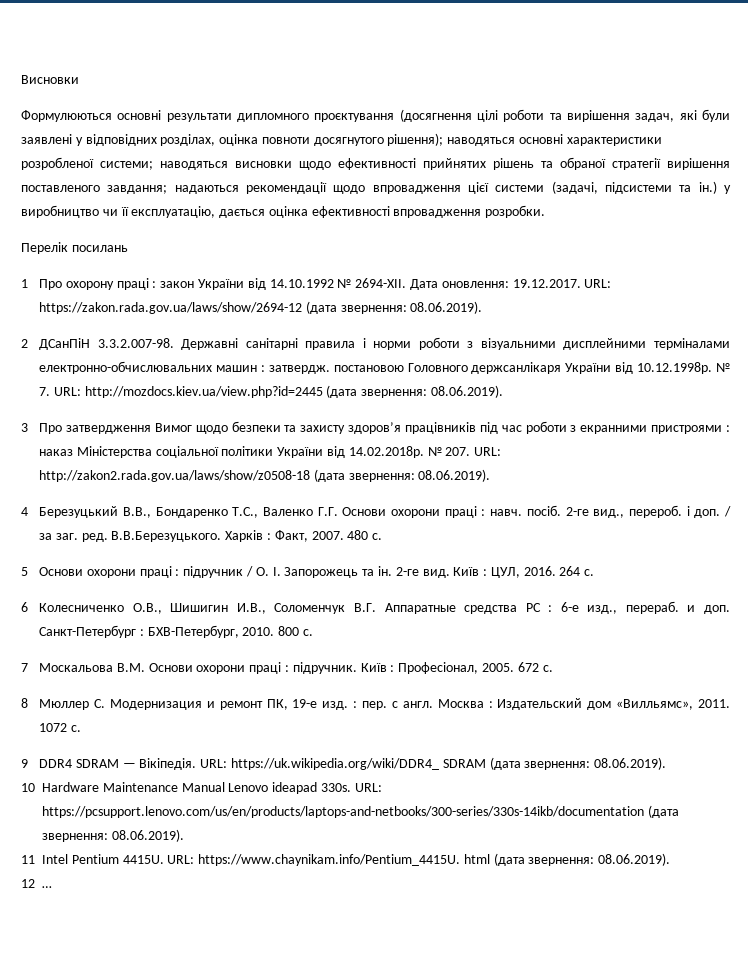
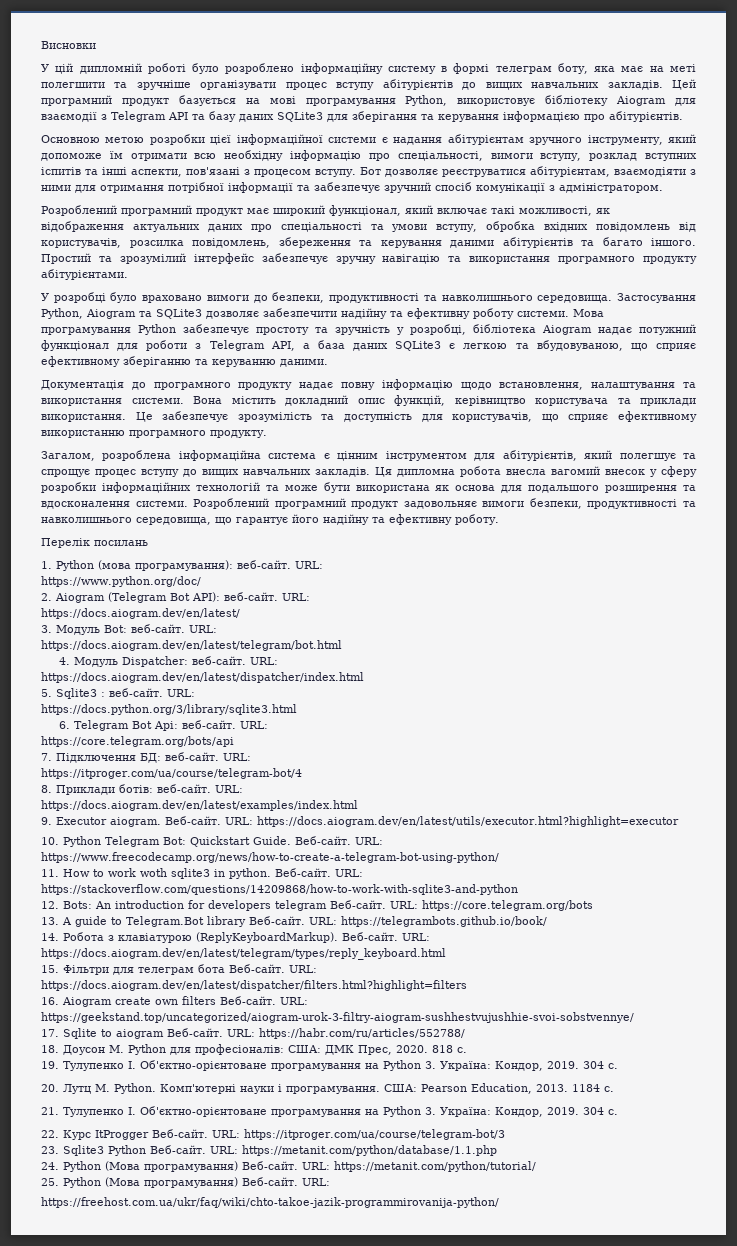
- Формулюються основні результати дипломного проєктування (досягнення цілі роботи та вирішення задач, які були заявлені у відповідних розділах, оцінка повноти досягнутого рішення); наводяться основні характеристики розробленої системи; наводяться висновки щодо ефективності прийнятих рішень та обраної стратегії вирішення поставленого завдання; надаються рекомендації щодо впровадження цієї системи (задачі, підсистеми та ін.) у виробництво чи її експлуатацію, дається оцінка ефективності впровадження розробки.
+ У цій дипломній роботі було розроблено інформаційну систему в формі телеграм боту, яка має на меті полегшити та зручніше організувати процес вступу абітурієнтів до вищих навчальних закладів. Цей програмний продукт базується на мові програмування Python, використовує бібліотеку Aiogram для взаємодії з Telegram API та базу даних SQLite3 для зберігання та керування інформацією про абітурієнтів.
+ Основною метою розробки цієї інформаційної системи є надання абітурієнтам зручного інструменту, який допоможе їм отримати всю необхідну інформацію про спеціальності, вимоги вступу, розклад вступних іспитів та інші аспекти, пов'язані з процесом вступу. Бот дозволяє реєструватися абітурієнтам, взаємодіяти з ними для отримання потрібної інформації та забезпечує зручний спосіб комунікації з адміністратором.
+ Розроблений програмний продукт має широкий функціонал, який включає такі можливості, як відображення актуальних даних про спеціальності та умови вступу, обробка вхідних повідомлень від користувачів, розсилка повідомлень, збереження та керування даними абітурієнтів та багато іншого. Простий та зрозумілий інтерфейс забезпечує зручну навігацію та використання програмного продукту абітурієнтами.
+ У розробці було враховано вимоги до безпеки, продуктивності та навколишнього середовища. Застосування Python, Aiogram та SQLite3 дозволяє забезпечити надійну та ефективну роботу системи. Мова програмування Python забезпечує простоту та зручність у розробці, бібліотека Aiogram надає потужний функціонал для роботи з Telegram API, а база даних SQLite3 є легкою та вбудовуваною, що сприяє ефективному зберіганню та керуванню даними.
+ Документація до програмного продукту надає повну інформацію щодо встановлення, налаштування та використання системи. Вона містить докладний опис функцій, керівництво користувача та приклади використання. Це забезпечує зрозумілість та доступність для користувачів, що сприяє ефективному використанню програмного продукту.
+ Загалом, розроблена інформаційна система є цінним інструментом для абітурієнтів, який полегшує та спрощує процес вступу до вищих навчальних закладів. Ця дипломна робота внесла вагомий внесок у сферу розробки інформаційних технологій та може бути використана як основа для подальшого розширення та вдосконалення системи. Розроблений програмний продукт задовольняє вимоги безпеки, продуктивності та навколишнього середовища, що гарантує його надійну та ефективну роботу.
  Перелік посилань
- 1 Про охорону праці : закон України від 14.10.1992 № 2694-XII. Дата оновлення: 19.12.2017. URL: https://zakon.rada.gov.ua/laws/show/2694-12 (дата звернення: 08.06.2019).
- 2 ДСанПіН 3.3.2.007-98. Державні санітарні правила і норми роботи з візуальними дисплейними терміналами електронно-обчислювальних машин : затвердж. постановою Головного держсанлікаря України від 10.12.1998р. № 7. URL: http://mozdocs.kiev.ua/view.php?id=2445 (дата звернення: 08.06.2019).
- 3 Про затвердження Вимог щодо безпеки та захисту здоров’я працівників під час роботи з екранними пристроями : наказ Міністерства соціальної політики України від 14.02.2018р. № 207. URL: http://zakon2.rada.gov.ua/laws/show/z0508-18 (дата звернення: 08.06.2019).
- 4 Березуцький В.В., Бондаренко Т.С., Валенко Г.Г. Основи охорони праці : навч. посіб. 2-ге вид., перероб. і доп. / за заг. ред. В.В.Березуцького. Харків : Факт, 2007. 480 с.
- 5 Основи охорони праці : підручник / О. І. Запорожець та ін. 2-ге вид. Київ : ЦУЛ, 2016. 264 с.
- 6 Колесниченко О.В., Шишигин И.В., Соломенчук В.Г. Аппаратные средства PC : 6-е изд., перераб. и доп. Санкт-Петербург : БХВ-Петербург, 2010. 800 с.
- 7 Москальова В.М. Основи охорони праці : підручник. Київ : Професіонал, 2005. 672 с.
- 8 Мюллер С. Модернизация и ремонт ПК, 19-е изд. : пер. с англ. Москва : Издательский дом «Вилльямс», 2011. 1072 с.
- 9 DDR4 SDRAM — Вікіпедія. URL: https://uk.wikipedia.org/wiki/DDR4_ SDRAM (дата звернення: 08.06.2019).
- 10 Hardware Maintenance Manual Lenovo ideapad 330s. URL: https://pcsupport.lenovo.com/us/en/products/laptops-and-netbooks/300-series/330s-14ikb/documentation (дата звернення: 08.06.2019).
- 11 Intel Pentium 4415U. URL: https://www.chaynikam.info/Pentium_4415U. html (дата звернення: 08.06.2019).
- 12 …
+ 1. Python (мова програмування): веб-сайт. URL:
+ https://www.python.org/doc/
+ 2. Aiogram (Telegram Bot API): веб-сайт. URL:
+ https://docs.aiogram.dev/en/latest/
+ 3. Модуль Bot: веб-сайт. URL:
+ https://docs.aiogram.dev/en/latest/telegram/bot.html
+ 4. Модуль Dispatcher: веб-сайт. URL:
+ https://docs.aiogram.dev/en/latest/dispatcher/index.html
+ 5. Sqlite3 : веб-сайт. URL:
+ https://docs.python.org/3/library/sqlite3.html
+ 6. Telegram Bot Api: веб-сайт. URL:
+ https://core.telegram.org/bots/api
+ 7. Підключення БД: веб-сайт. URL:
+ https://itproger.com/ua/course/telegram-bot/4
+ 8. Приклади ботів: веб-сайт. URL:
+ https://docs.aiogram.dev/en/latest/examples/index.html
+ 9. Executor aiogram. Веб-сайт. URL: https://docs.aiogram.dev/en/latest/utils/executor.html?highlight=executor
+ 10. Python Telegram Bot: Quickstart Guide. Веб-сайт. URL: https://www.freecodecamp.org/news/how-to-create-a-telegram-bot-using-python/
+ 11. How to work woth sqlite3 in python. Веб-сайт. URL: https://stackoverflow.com/questions/14209868/how-to-work-with-sqlite3-and-python
+ 12. Bots: An introduction for developers telegram Веб-сайт. URL: https://core.telegram.org/bots
+ 13. A guide to Telegram.Bot library Веб-сайт. URL: https://telegrambots.github.io/book/
+ 14. Робота з клавіатурою (ReplyKeyboardMarkup). Веб-сайт. URL: https://docs.aiogram.dev/en/latest/telegram/types/reply_keyboard.html
+ 15. Фільтри для телеграм бота Веб-сайт. URL: https://docs.aiogram.dev/en/latest/dispatcher/filters.html?highlight=filters
+ 16. Aiogram create own filters Веб-сайт. URL: https://geekstand.top/uncategorized/aiogram-urok-3-filtry-aiogram-sushhestvujushhie-svoi-sobstvennye/
+ 17. Sqlite to aiogram Веб-сайт. URL: https://habr.com/ru/articles/552788/
+ 18. Доусон М. Python для професіоналів: США: ДМК Прес, 2020. 818 с.
+ 19. Тулупенко І. Об'єктно-орієнтоване програмування на Python 3. Україна: Кондор, 2019. 304 с.
+ 20. Лутц М. Python. Комп'ютерні науки і програмування. США: Pearson Education, 2013. 1184 с.
+ 21. Тулупенко І. Об'єктно-орієнтоване програмування на Python 3. Україна: Кондор, 2019. 304 с.
+ 22. Курс ItProgger Веб-сайт. URL: https://itproger.com/ua/course/telegram-bot/3
+ 23. Sqlite3 Python Веб-сайт. URL: https://metanit.com/python/database/1.1.php
+ 24. Python (Мова програмування) Веб-сайт. URL: https://metanit.com/python/tutorial/
+ 25. Python (Мова програмування) Веб-сайт. URL:
+ https://freehost.com.ua/ukr/faq/wiki/chto-takoe-jazik-programmirovanija-python/

